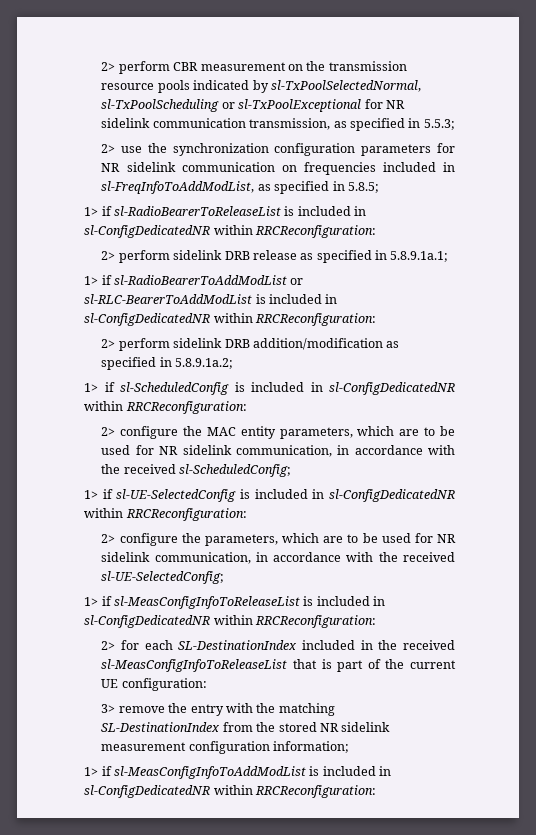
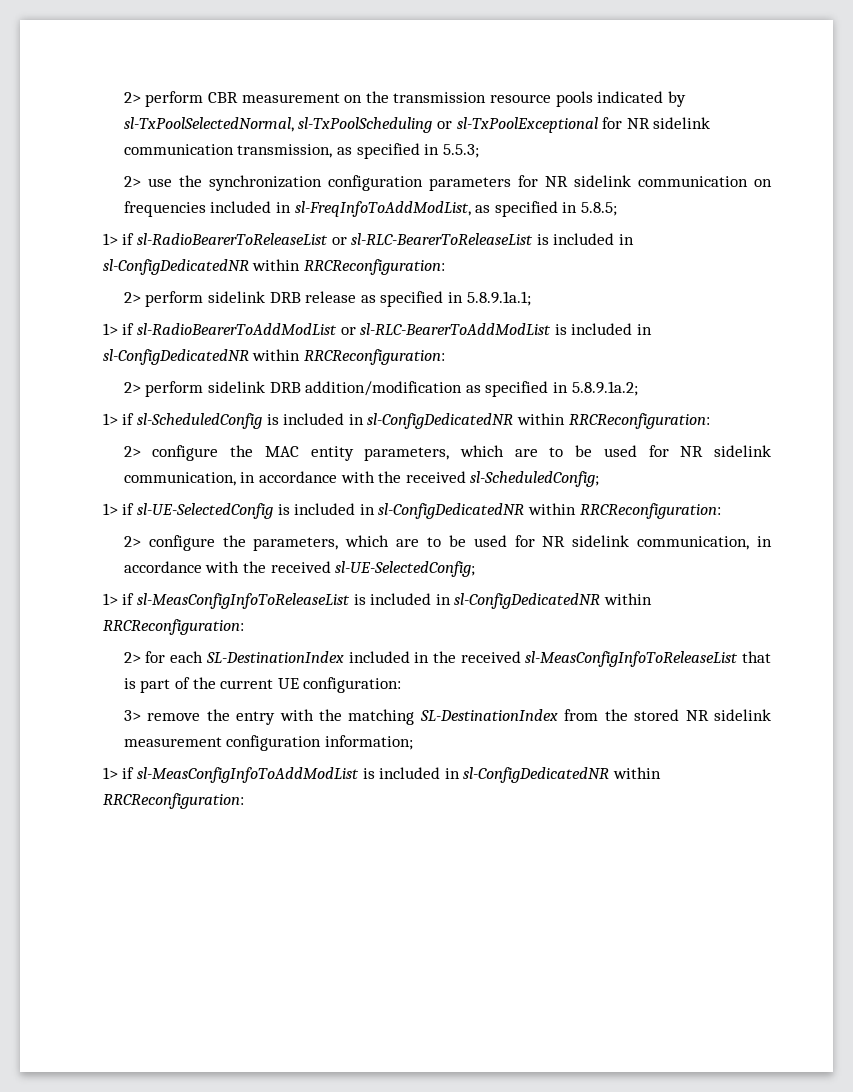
- 1> if sl-RadioBearerToReleaseList is included in sl-ConfigDedicatedNR within RRCReconfiguration:
+ 1> if sl-RadioBearerToReleaseList or sl-RLC-BearerToReleaseList is included in sl-ConfigDedicatedNR within RRCReconfiguration:

